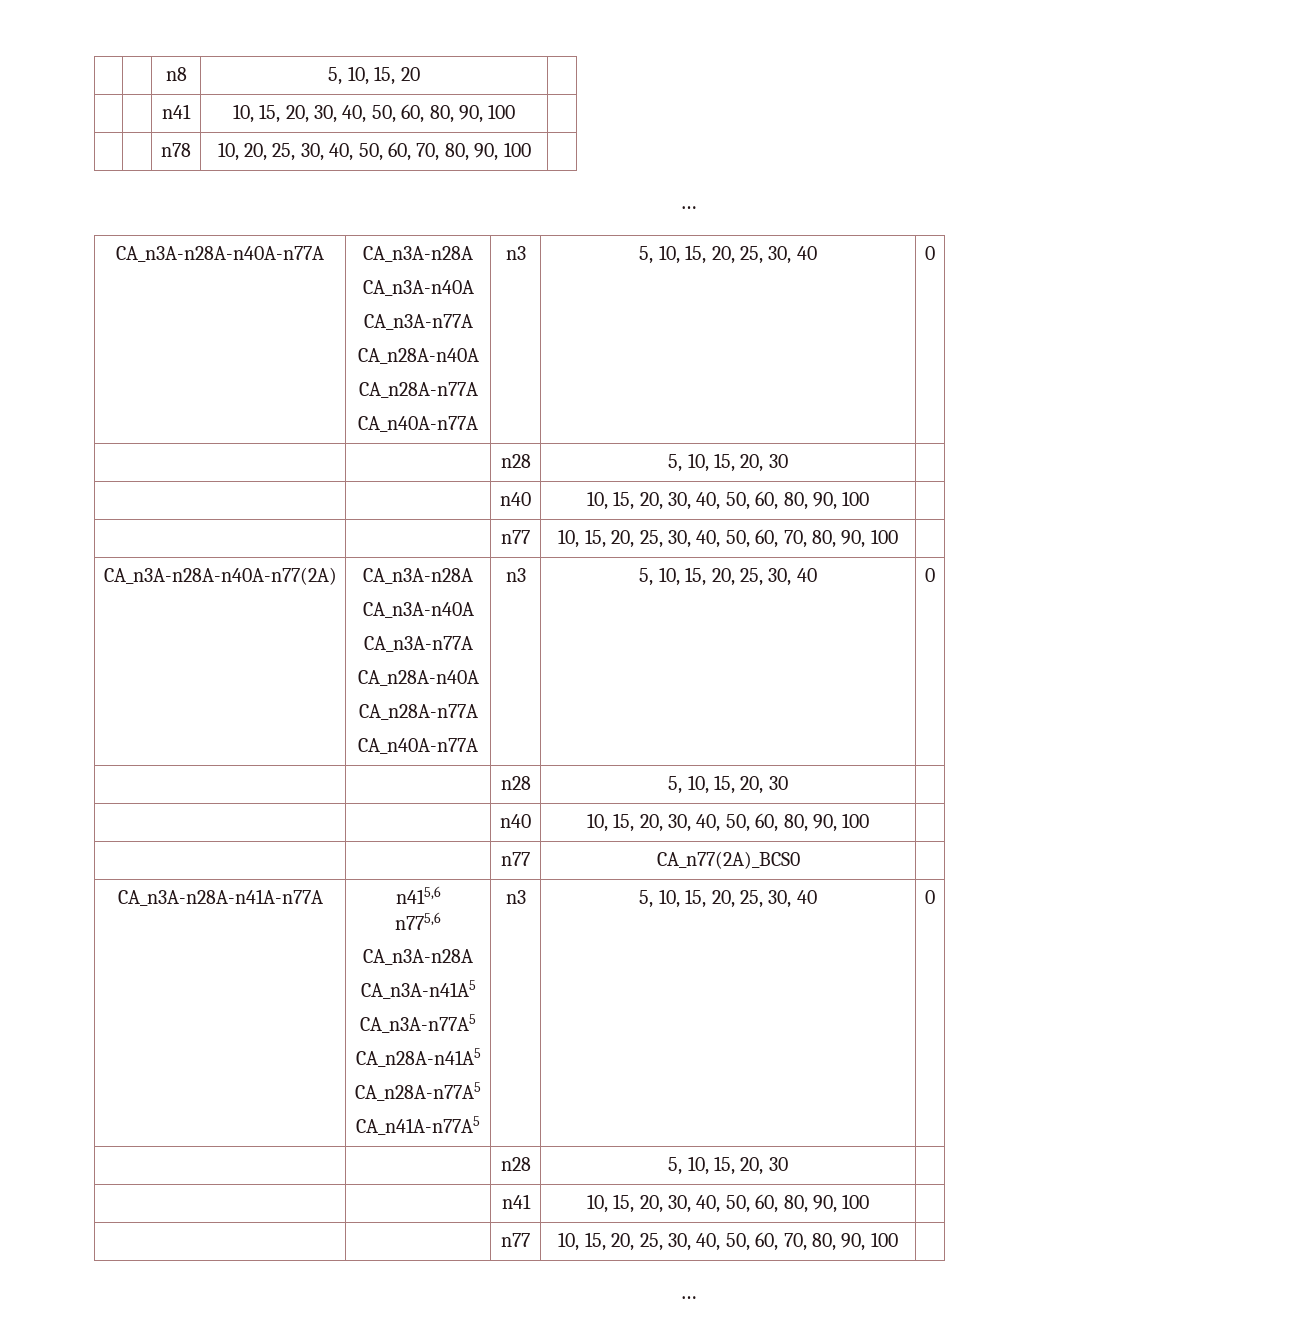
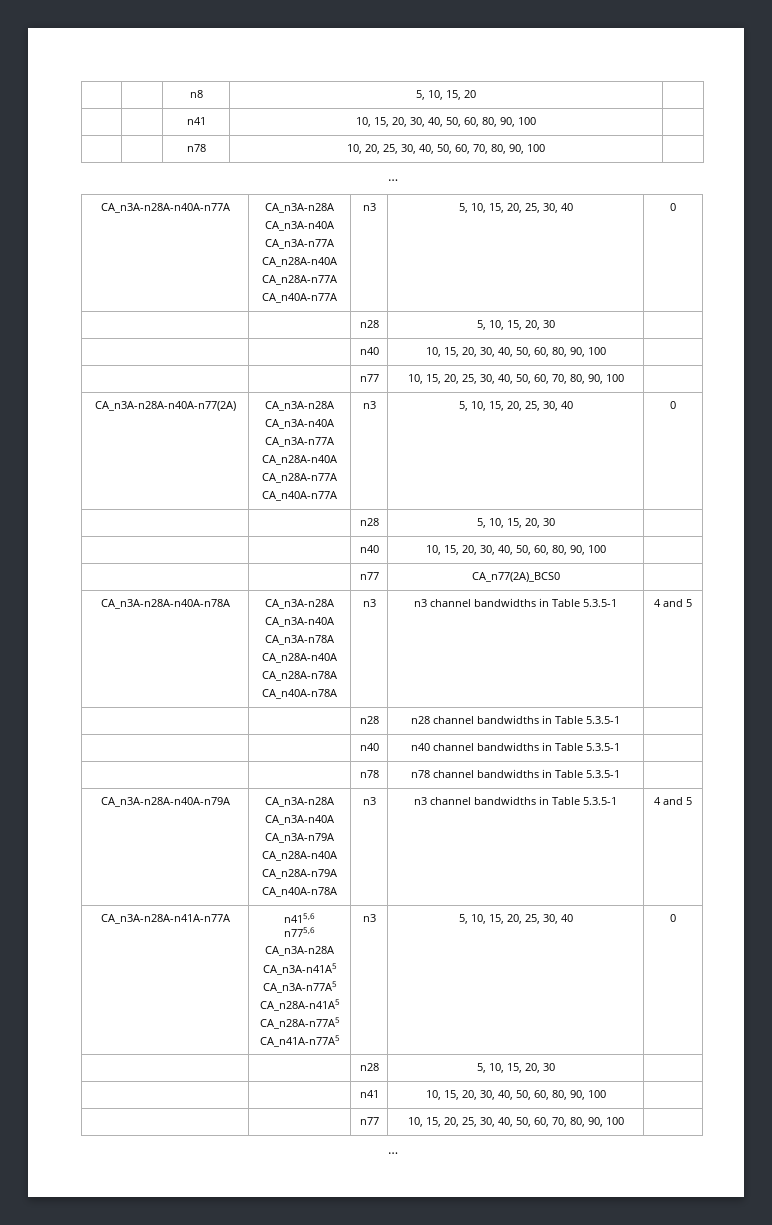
+ CA_n3A-n28A-n40A-n78A | CA_n3A-n28A
+ CA_n3A-n40A
+ CA_n3A-n78A
+ CA_n28A-n40A
+ CA_n28A-n78A
+ CA_n40A-n78A | n3 | n3 channel bandwidths in Table 5.3.5-1 | 4 and 5
+ | | n28 | n28 channel bandwidths in Table 5.3.5-1 |
+ | | n40 | n40 channel bandwidths in Table 5.3.5-1 |
+ | | n78 | n78 channel bandwidths in Table 5.3.5-1 |
+ CA_n3A-n28A-n40A-n79A | CA_n3A-n28A
+ CA_n3A-n40A
+ CA_n3A-n79A
+ CA_n28A-n40A
+ CA_n28A-n79A
+ CA_n40A-n78A | n3 | n3 channel bandwidths in Table 5.3.5-1 | 4 and 5

